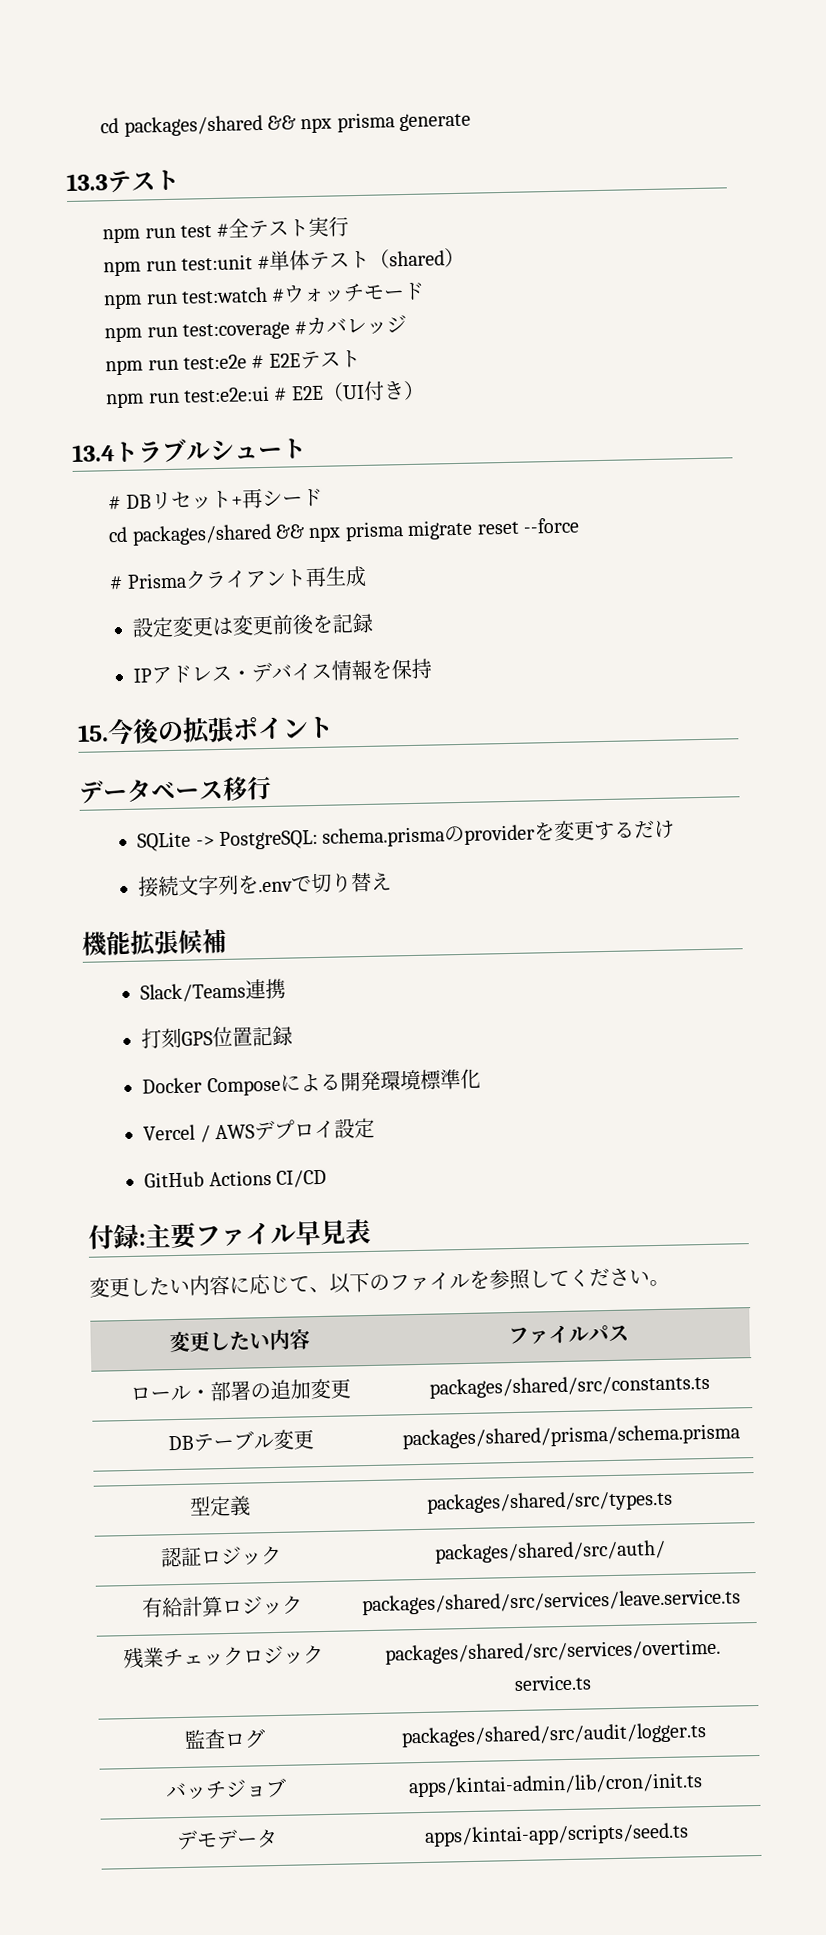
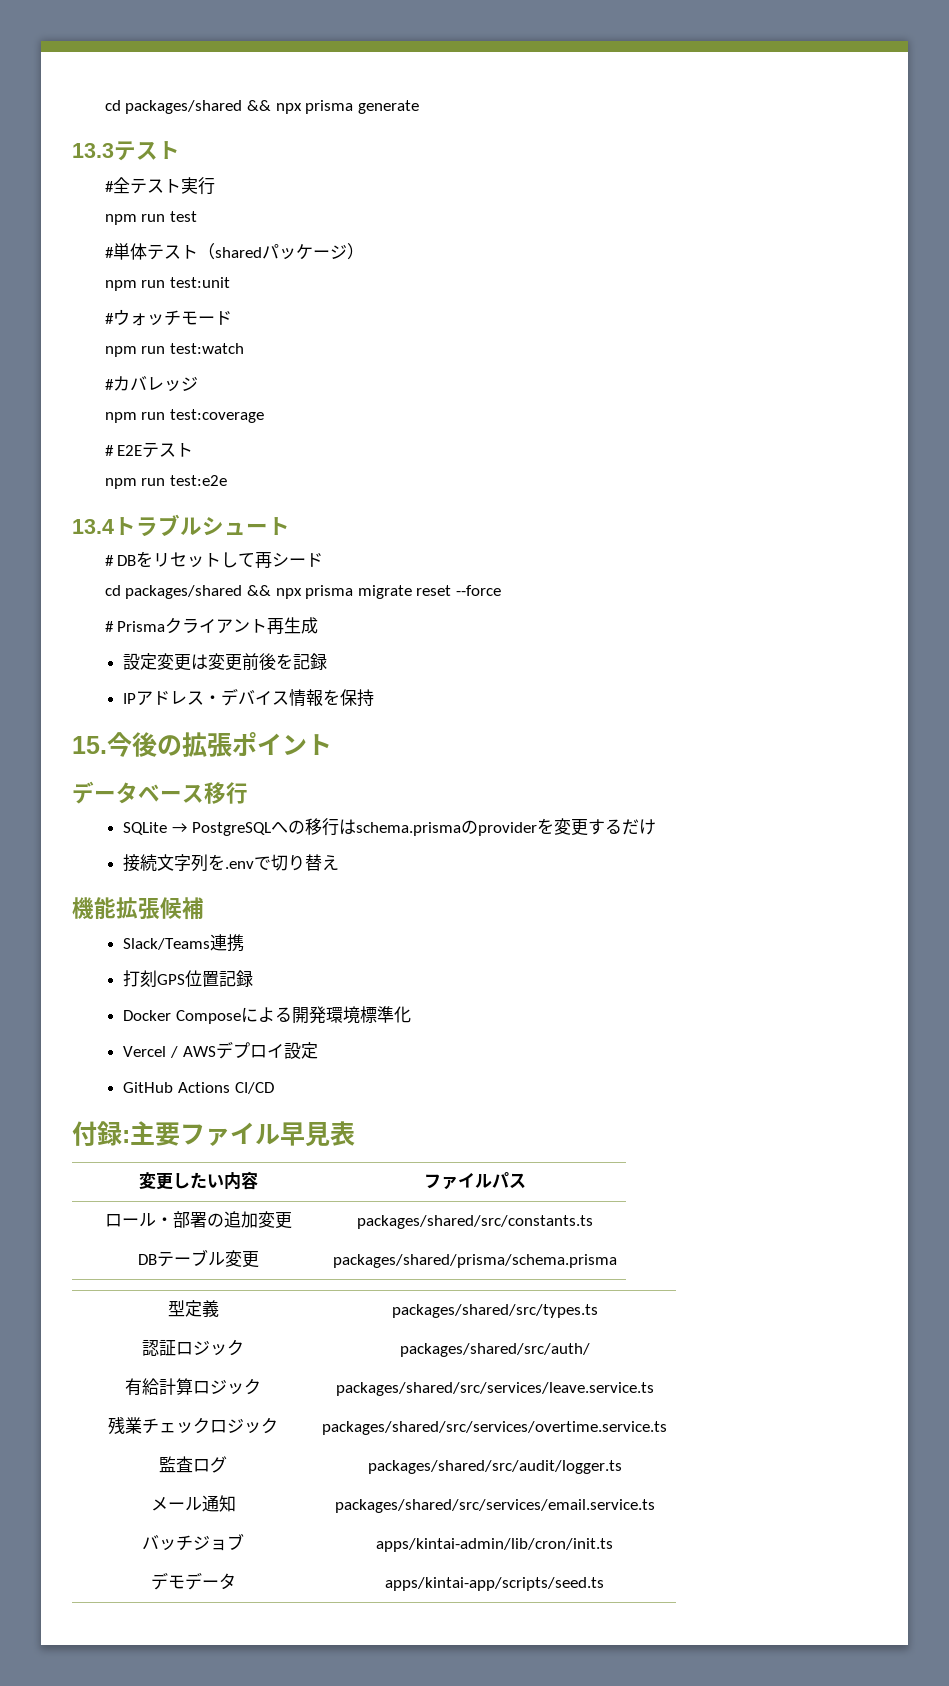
- npm run test #全テスト実行
+ #全テスト実行
- npm run test:unit #単体テスト（shared）
+ npm run test
+ #単体テスト（sharedパッケージ）
- npm run test:watch #ウォッチモード
+ npm run test:unit
+ #ウォッチモード
- npm run test:coverage #カバレッジ
+ npm run test:watch
+ #カバレッジ
- npm run test:e2e # E2Eテスト
+ npm run test:coverage
+ # E2Eテスト
- npm run test:e2e:ui # E2E（UI付き）
+ npm run test:e2e
- # DBリセット+再シード
+ # DBをリセットして再シード
- SQLite -> PostgreSQL: schema.prismaのproviderを変更するだけ
+ SQLite → PostgreSQLへの移行はschema.prismaのproviderを変更するだけ
- 変更したい内容に応じて、以下のファイルを参照してください。
+ メール通知 | packages/shared/src/services/email.service.ts

